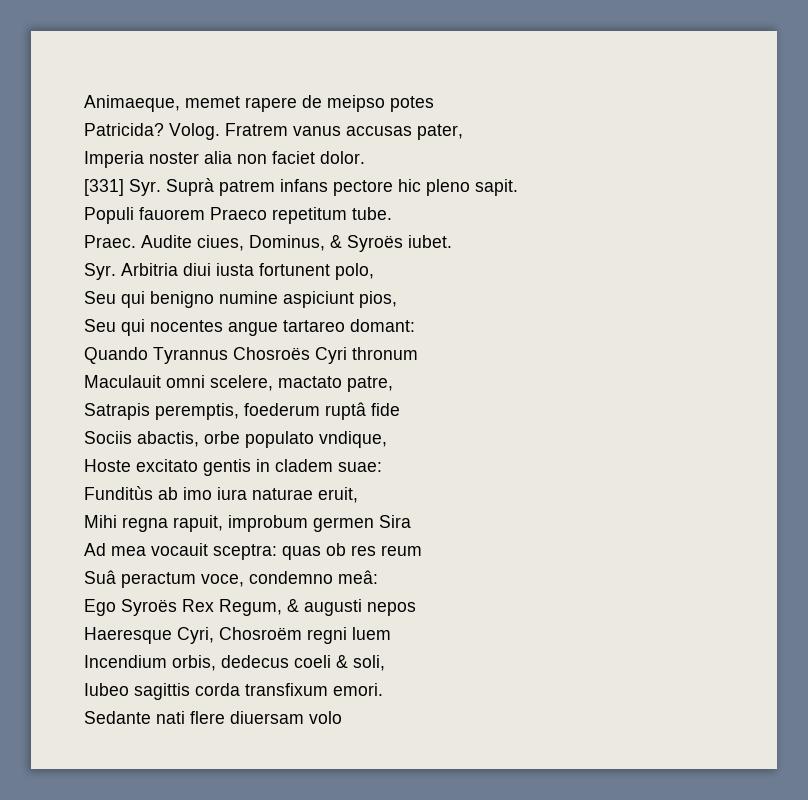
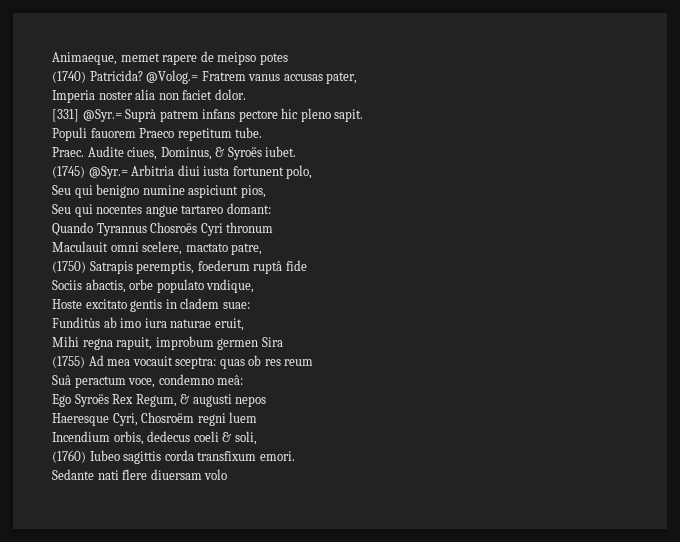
- Patricida? Volog. Fratrem vanus accusas pater,
+ (1740) Patricida? @Volog.= Fratrem vanus accusas pater,
- [331] Syr. Suprà patrem infans pectore hic pleno sapit.
+ [331] @Syr.= Suprà patrem infans pectore hic pleno sapit.
- Syr. Arbitria diui iusta fortunent polo,
+ (1745) @Syr.= Arbitria diui iusta fortunent polo,
- Satrapis peremptis, foederum ruptâ fide
+ (1750) Satrapis peremptis, foederum ruptâ fide
- Ad mea vocauit sceptra: quas ob res reum
+ (1755) Ad mea vocauit sceptra: quas ob res reum
- Iubeo sagittis corda transfixum emori.
+ (1760) Iubeo sagittis corda transfixum emori.

